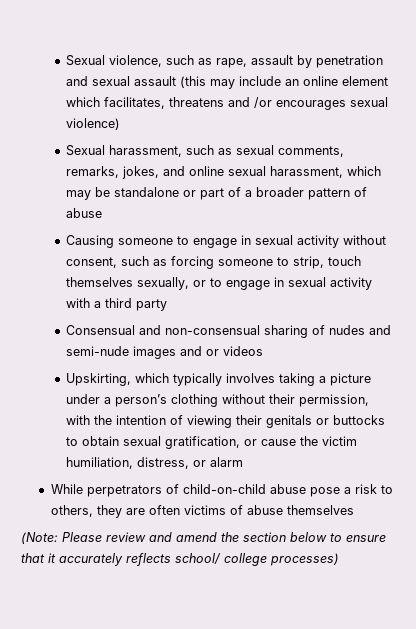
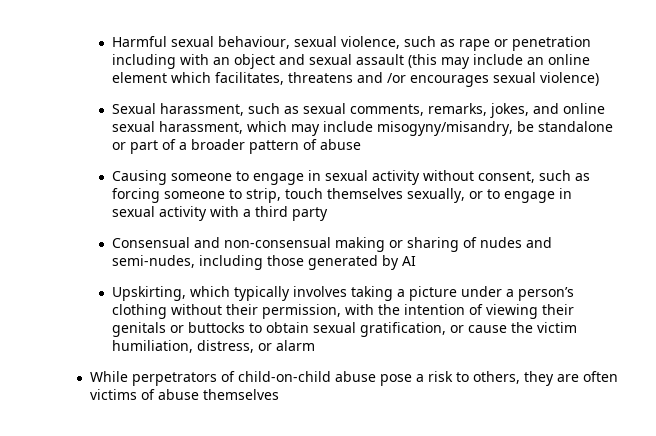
- Sexual violence, such as rape, assault by penetration and sexual assault (this may include an online element which facilitates, threatens and /or encourages sexual violence)
+ Harmful sexual behaviour, sexual violence, such as rape or penetration including with an object and sexual assault (this may include an online element which facilitates, threatens and /or encourages sexual violence)
- Sexual harassment, such as sexual comments, remarks, jokes, and online sexual harassment, which may be standalone or part of a broader pattern of abuse
+ Sexual harassment, such as sexual comments, remarks, jokes, and online sexual harassment, which may include misogyny/misandry, be standalone or part of a broader pattern of abuse
- Consensual and non-consensual sharing of nudes and semi-nude images and or videos
+ Consensual and non-consensual making or sharing of nudes and semi-nudes, including those generated by AI
- (Note: Please review and amend the section below to ensure that it accurately reflects school/ college processes)

